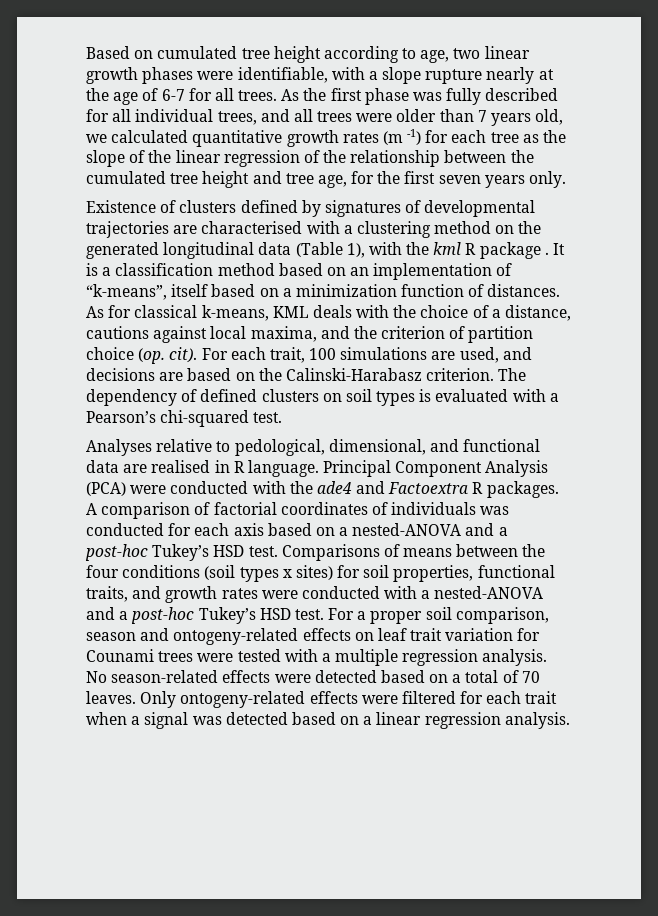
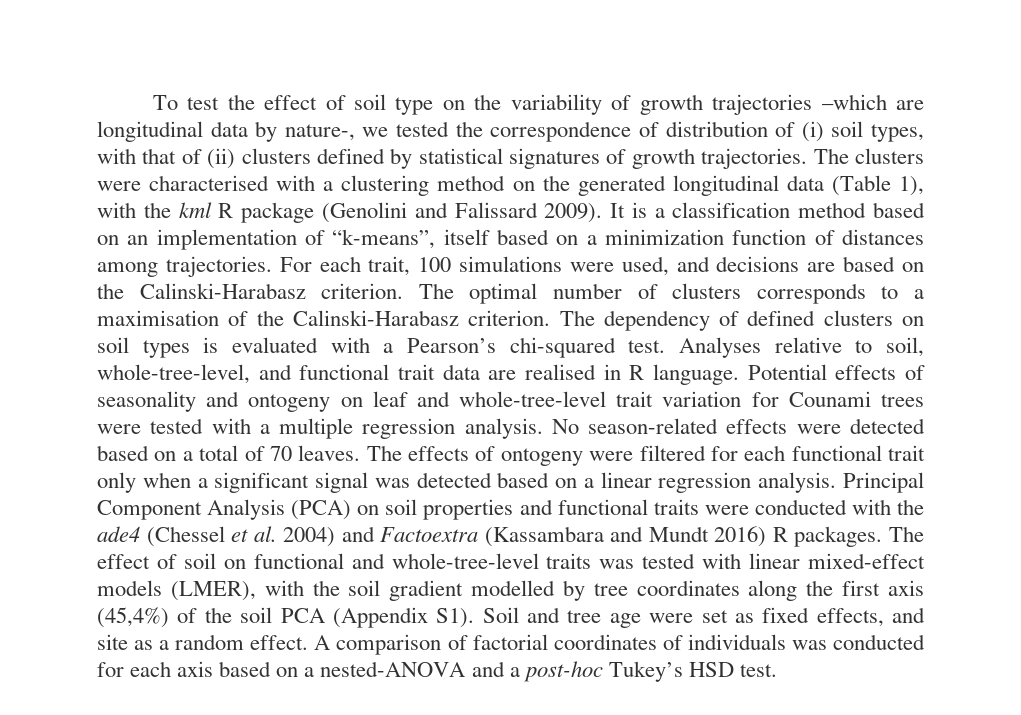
- Based on cumulated tree height according to age, two linear growth phases were identifiable, with a slope rupture nearly at the age of 6-7 for all trees. As the first phase was fully described for all individual trees, and all trees were older than 7 years old, we calculated quantitative growth rates (m -1) for each tree as the slope of the linear regression of the relationship between the cumulated tree height and tree age, for the first seven years only.
- Existence of clusters defined by signatures of developmental trajectories are characterised with a clustering method on the generated longitudinal data (Table 1), with the kml R package .
+ To test the effect of soil type on the variability of growth trajectories –which are longitudinal data by nature-, we tested the correspondence of distribution of (i) soil types, with that of (ii) clusters defined by statistical signatures of growth trajectories. The clusters were characterised with a clustering method on the generated longitudinal data (Table 1), with the kml R package (Genolini and Falissard 2009).
- It is a classification method based on an implementation of “k-means”, itself based on a minimization function of distances. As for classical k-means, KML deals with the choice of a distance, cautions against local maxima, and the criterion of partition choice (op. cit).
+ It is a classification method based on an implementation of “k-means”, itself based on a minimization function of distances among trajectories.
- For each trait, 100 simulations are used, and decisions are based on the Calinski-Harabasz criterion.
+ For each trait, 100 simulations were used, and decisions are based on the Calinski-Harabasz criterion.
- The dependency of defined clusters on soil types is evaluated with a Pearson’s chi-squared test.
- Analyses relative to pedological, dimensional, and functional data are realised in R language.
+ The optimal number of clusters corresponds to a maximisation of the Calinski-Harabasz criterion. The dependency of defined clusters on soil types is evaluated with a Pearson’s chi-squared test. Analyses relative to soil, whole-tree-level, and functional trait data are realised in R language.
- Principal Component Analysis (PCA) were conducted with the ade4 and Factoextra R packages. A comparison of factorial coordinates of individuals was conducted for each axis based on a nested-ANOVA and a post-hoc Tukey’s HSD test. Comparisons of means between the four conditions (soil types x sites) for soil properties, functional traits, and growth rates were conducted with a nested-ANOVA and a post-hoc Tukey’s HSD test. For a proper soil comparison, season and ontogeny-related effects on leaf trait variation for Counami trees were tested with a multiple regression analysis.
+ Potential effects of seasonality and ontogeny on leaf and whole-tree-level trait variation for Counami trees were tested with a multiple regression analysis.
- Only ontogeny-related effects were filtered for each trait when a signal was detected based on a linear regression analysis.
+ The effects of ontogeny were filtered for each functional trait only when a significant signal was detected based on a linear regression analysis.
+ Principal Component Analysis (PCA) on soil properties and functional traits were conducted with the ade4 (Chessel et al. 2004) and Factoextra (Kassambara and Mundt 2016) R packages. The effect of soil on functional and whole-tree-level traits was tested with linear mixed-effect models (LMER), with the soil gradient modelled by tree coordinates along the first axis (45,4%) of the soil PCA (Appendix S1). Soil and tree age were set as fixed effects, and site as a random effect. A comparison of factorial coordinates of individuals was conducted for each axis based on a nested-ANOVA and a post-hoc Tukey’s HSD test.

